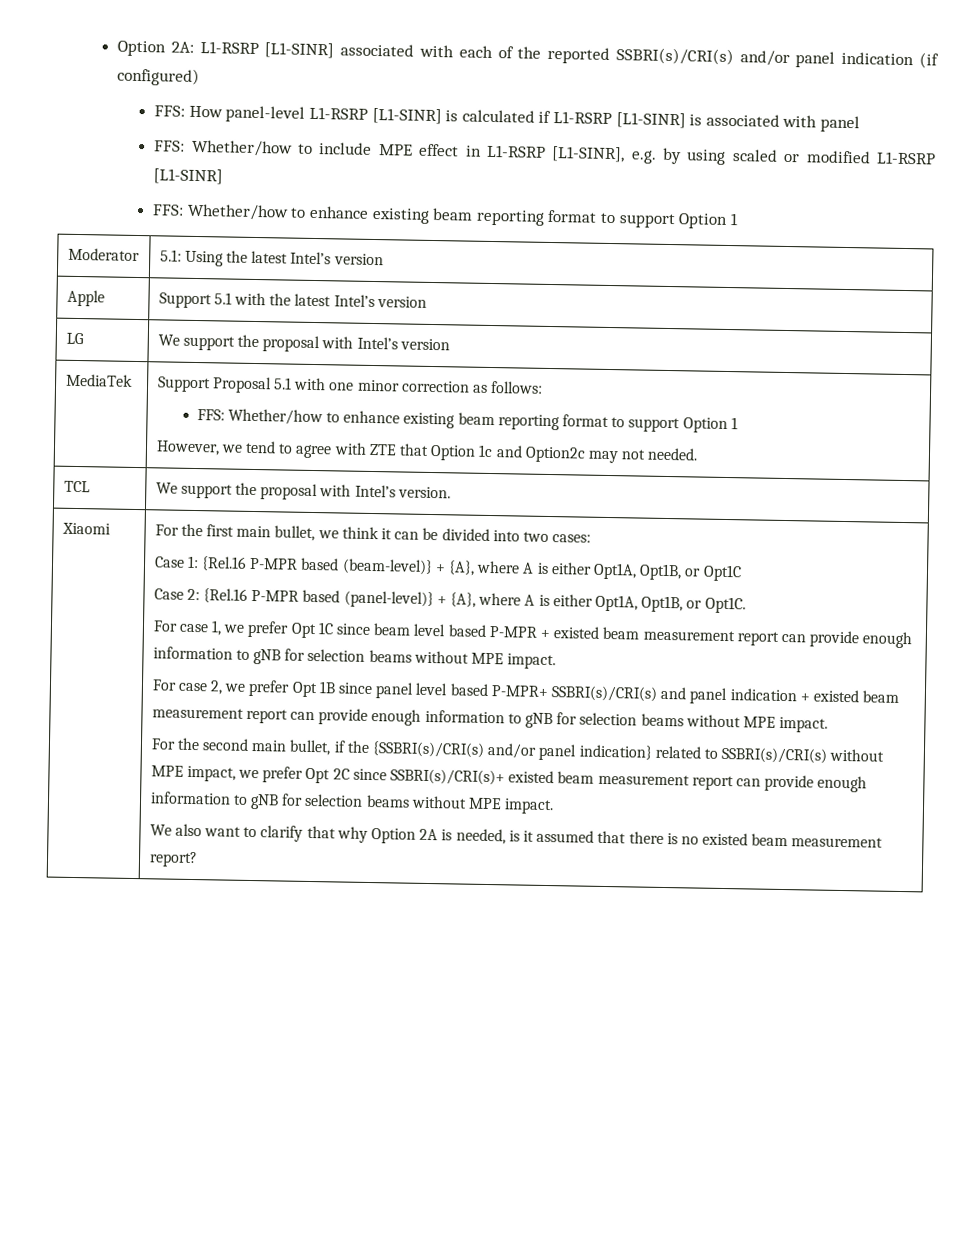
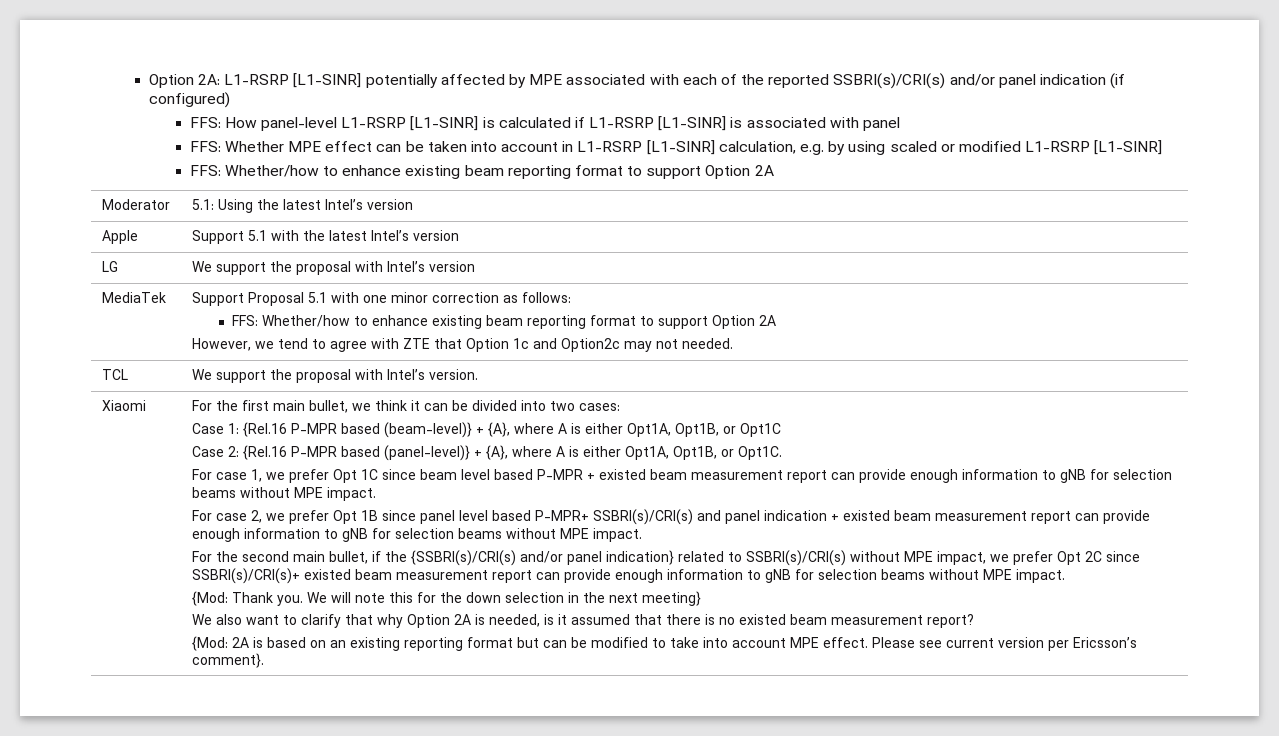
- Option 2A: L1-RSRP [L1-SINR] associated with each of the reported SSBRI(s)/CRI(s) and/or panel indication (if configured)
+ Option 2A: L1-RSRP [L1-SINR] potentially affected by MPE associated with each of the reported SSBRI(s)/CRI(s) and/or panel indication (if configured)
- FFS: Whether/how to include MPE effect in L1-RSRP [L1-SINR], e.g. by using scaled or modified L1-RSRP [L1-SINR]
- FFS: Whether/how to enhance existing beam reporting format to support Option 1
+ FFS: Whether MPE effect can be taken into account in L1-RSRP [L1-SINR] calculation, e.g. by using scaled or modified L1-RSRP [L1-SINR]
+ FFS: Whether/how to enhance existing beam reporting format to support Option 2A
  MediaTek | Support Proposal 5.1 with one minor correction as follows:
- FFS: Whether/how to enhance existing beam reporting format to support Option 1
+ FFS: Whether/how to enhance existing beam reporting format to support Option 2A
+ {Mod: Thank you. We will note this for the down selection in the next meeting}
+ {Mod: 2A is based on an existing reporting format but can be modified to take into account MPE effect. Please see current version per Ericsson’s comment}.

